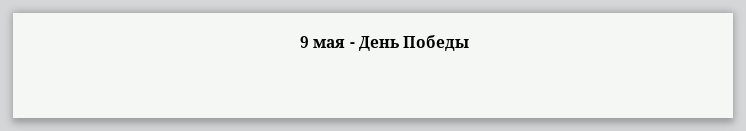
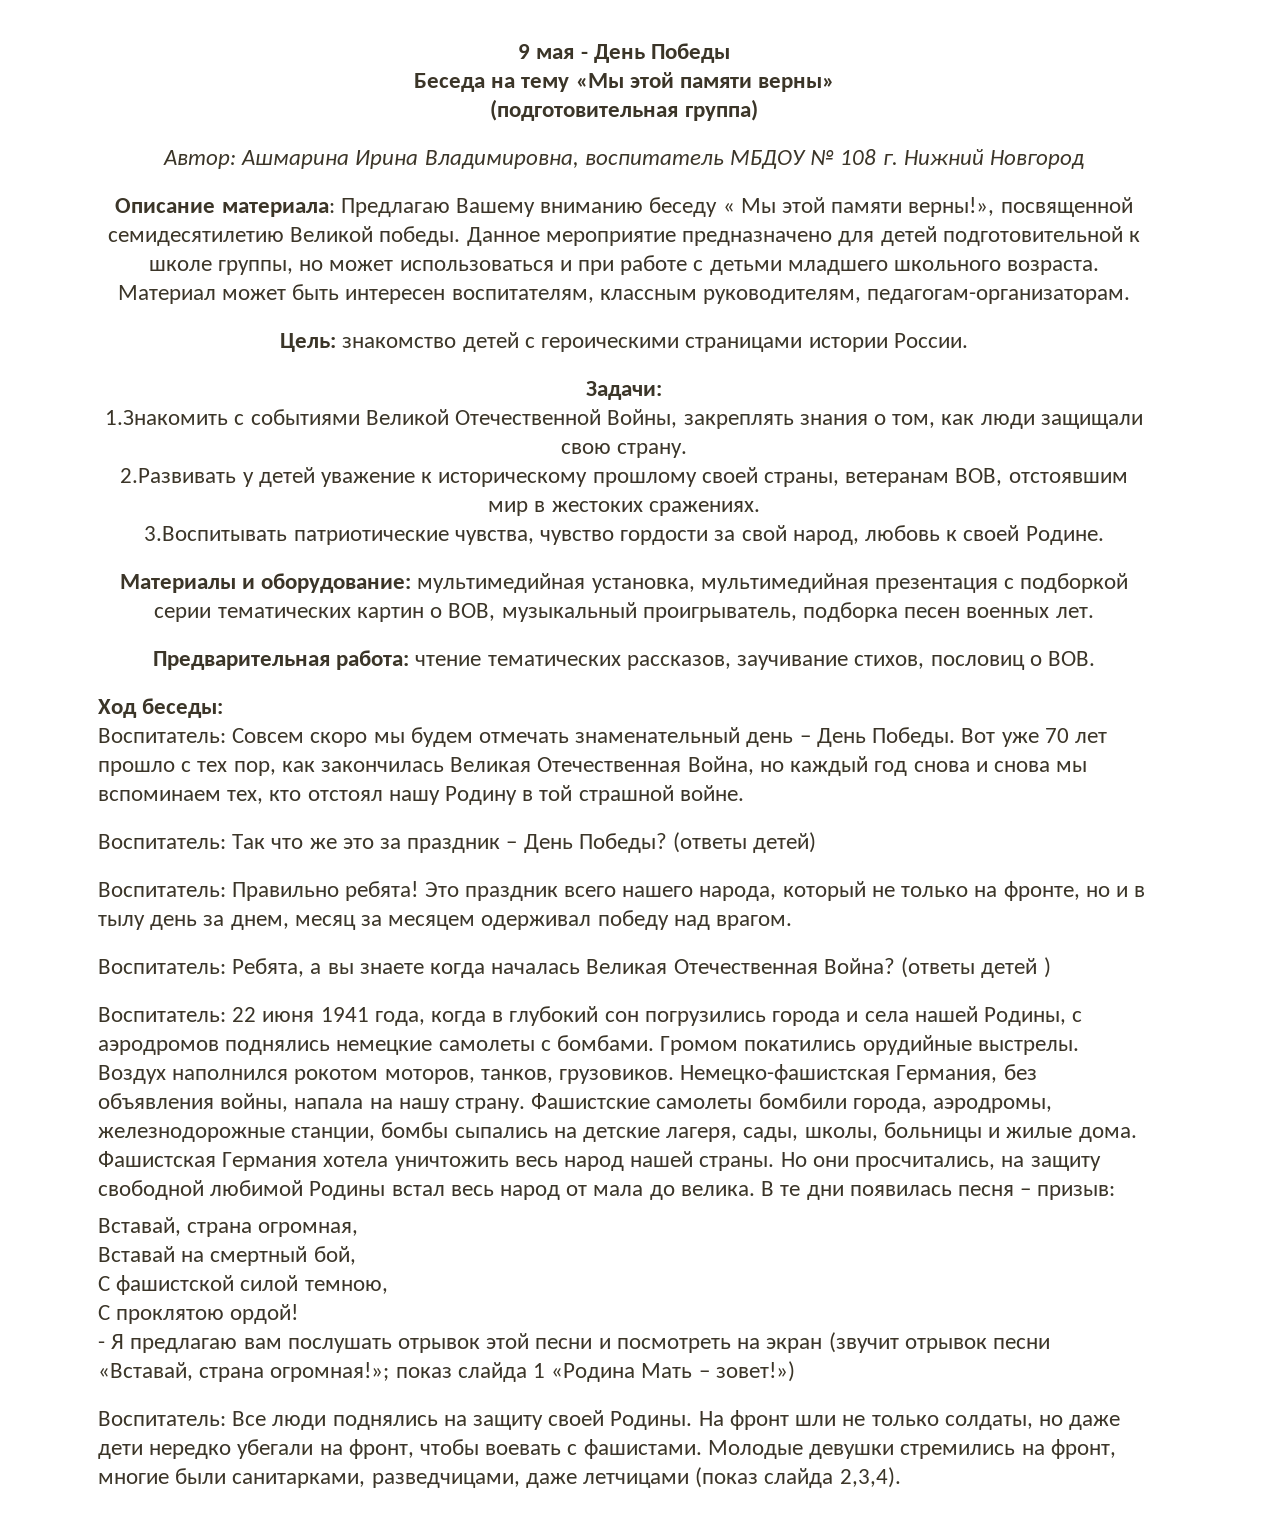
+ Беседа на тему «Мы этой памяти верны»
+ (подготовительная группа)
+ Автор: Ашмарина Ирина Владимировна, воспитатель МБДОУ № 108 г. Нижний Новгород
+ Описание материала: Предлагаю Вашему вниманию беседу « Мы этой памяти верны!», посвященной семидесятилетию Великой победы. Данное мероприятие предназначено для детей подготовительной к школе группы, но может использоваться и при работе с детьми младшего школьного возраста. Материал может быть интересен воспитателям, классным руководителям, педагогам-организаторам.
+ Цель: знакомство детей с героическими страницами истории России.
+ Задачи:
+ 1.Знакомить с событиями Великой Отечественной Войны, закреплять знания о том, как люди защищали свою страну.
+ 2.Развивать у детей уважение к историческому прошлому своей страны, ветеранам ВОВ, отстоявшим мир в жестоких сражениях.
+ 3.Воспитывать патриотические чувства, чувство гордости за свой народ, любовь к своей Родине.
+ Материалы и оборудование: мультимедийная установка, мультимедийная презентация с подборкой серии тематических картин о ВОВ, музыкальный проигрыватель, подборка песен военных лет.
+ Предварительная работа: чтение тематических рассказов, заучивание стихов, пословиц о ВОВ.
+ Ход беседы:
+ Воспитатель: Совсем скоро мы будем отмечать знаменательный день – День Победы. Вот уже 70 лет прошло с тех пор, как закончилась Великая Отечественная Война, но каждый год снова и снова мы вспоминаем тех, кто отстоял нашу Родину в той страшной войне.
+ Воспитатель: Так что же это за праздник – День Победы? (ответы детей)
+ Воспитатель: Правильно ребята! Это праздник всего нашего народа, который не только на фронте, но и в тылу день за днем, месяц за месяцем одерживал победу над врагом.
+ Воспитатель: Ребята, а вы знаете когда началась Великая Отечественная Война? (ответы детей )
+ Воспитатель: 22 июня 1941 года, когда в глубокий сон погрузились города и села нашей Родины, с аэродромов поднялись немецкие самолеты с бомбами. Громом покатились орудийные выстрелы. Воздух наполнился рокотом моторов, танков, грузовиков. Немецко-фашистская Германия, без объявления войны, напала на нашу страну. Фашистские самолеты бомбили города, аэродромы, железнодорожные станции, бомбы сыпались на детские лагеря, сады, школы, больницы и жилые дома. Фашистская Германия хотела уничтожить весь народ нашей страны. Но они просчитались, на защиту свободной любимой Родины встал весь народ от мала до велика. В те дни появилась песня – призыв:
+ Вставай, страна огромная,
+ Вставай на смертный бой,
+ С фашистской силой темною,
+ С проклятою ордой!
+ - Я предлагаю вам послушать отрывок этой песни и посмотреть на экран (звучит отрывок песни «Вставай, страна огромная!»; показ слайда 1 «Родина Мать – зовет!»)
+ Воспитатель: Все люди поднялись на защиту своей Родины. На фронт шли не только солдаты, но даже дети нередко убегали на фронт, чтобы воевать с фашистами. Молодые девушки стремились на фронт, многие были санитарками, разведчицами, даже летчицами (показ слайда 2,3,4).

